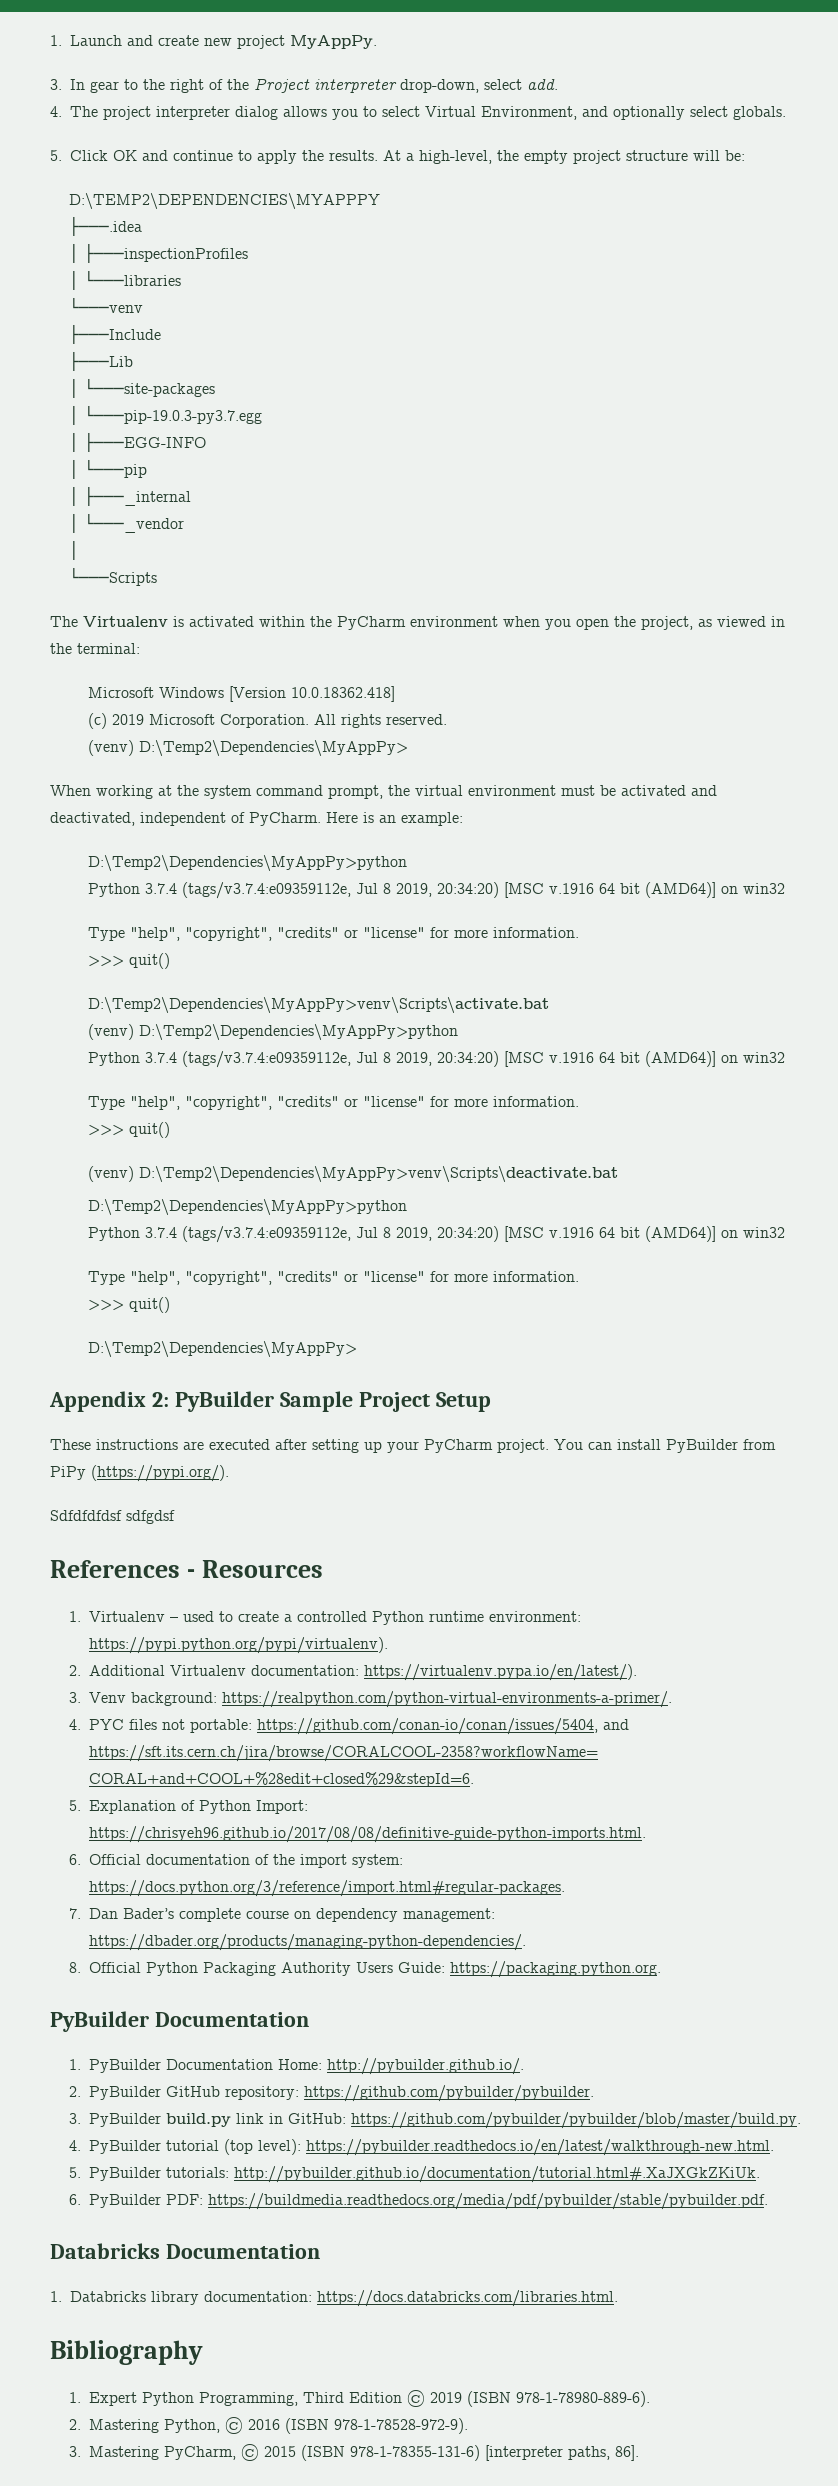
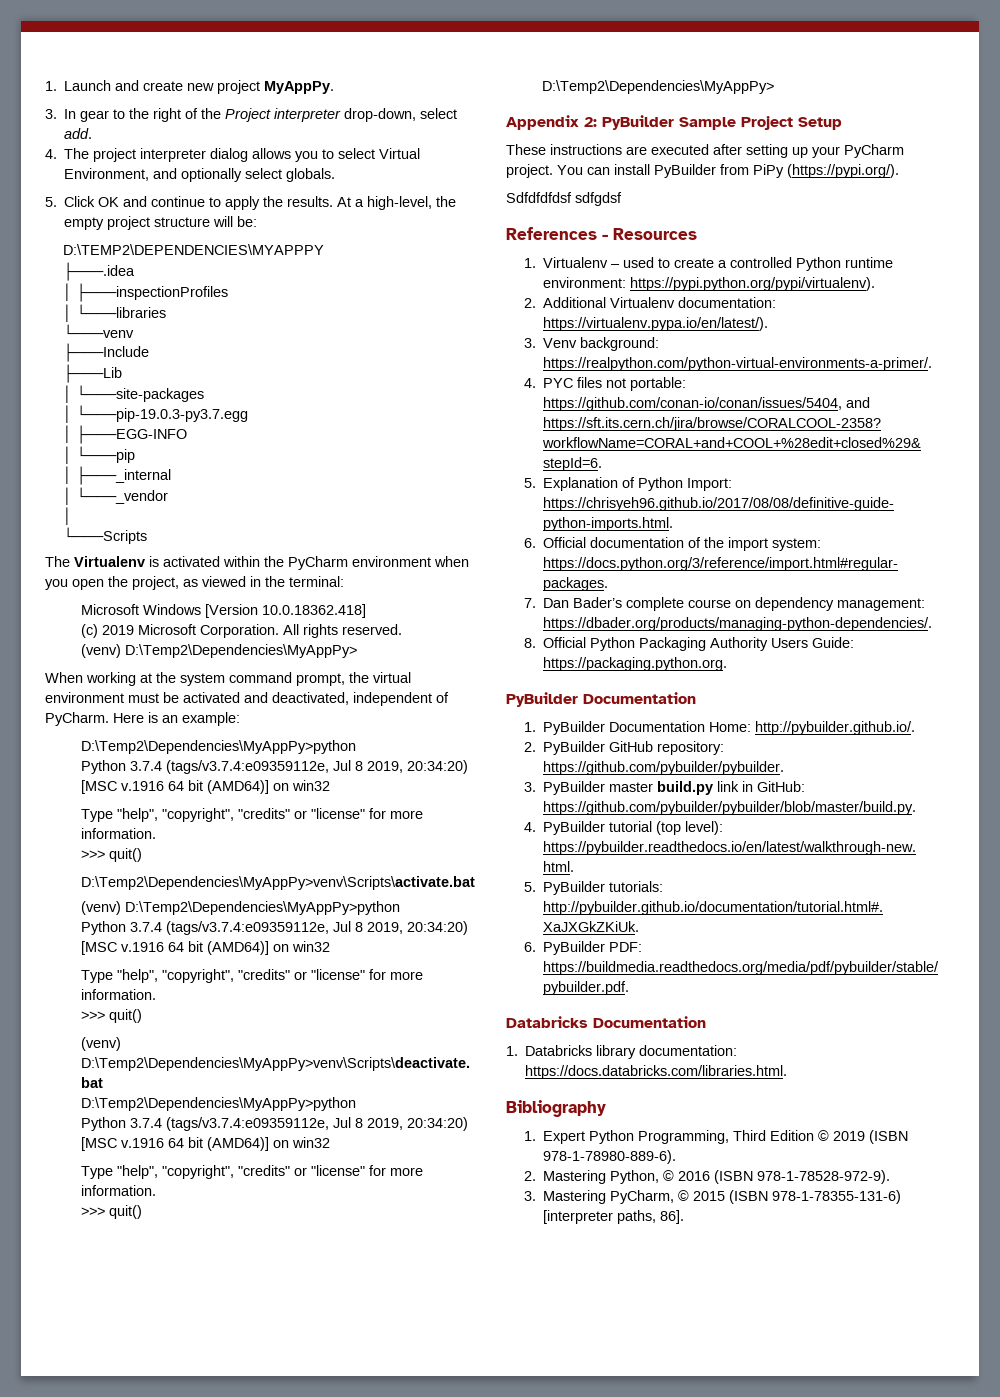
- 3. PyBuilder build.py link in GitHub: https://github.com/pybuilder/pybuilder/blob/master/build.py.
+ 3. PyBuilder master build.py link in GitHub: https://github.com/pybuilder/pybuilder/blob/master/build.py.

